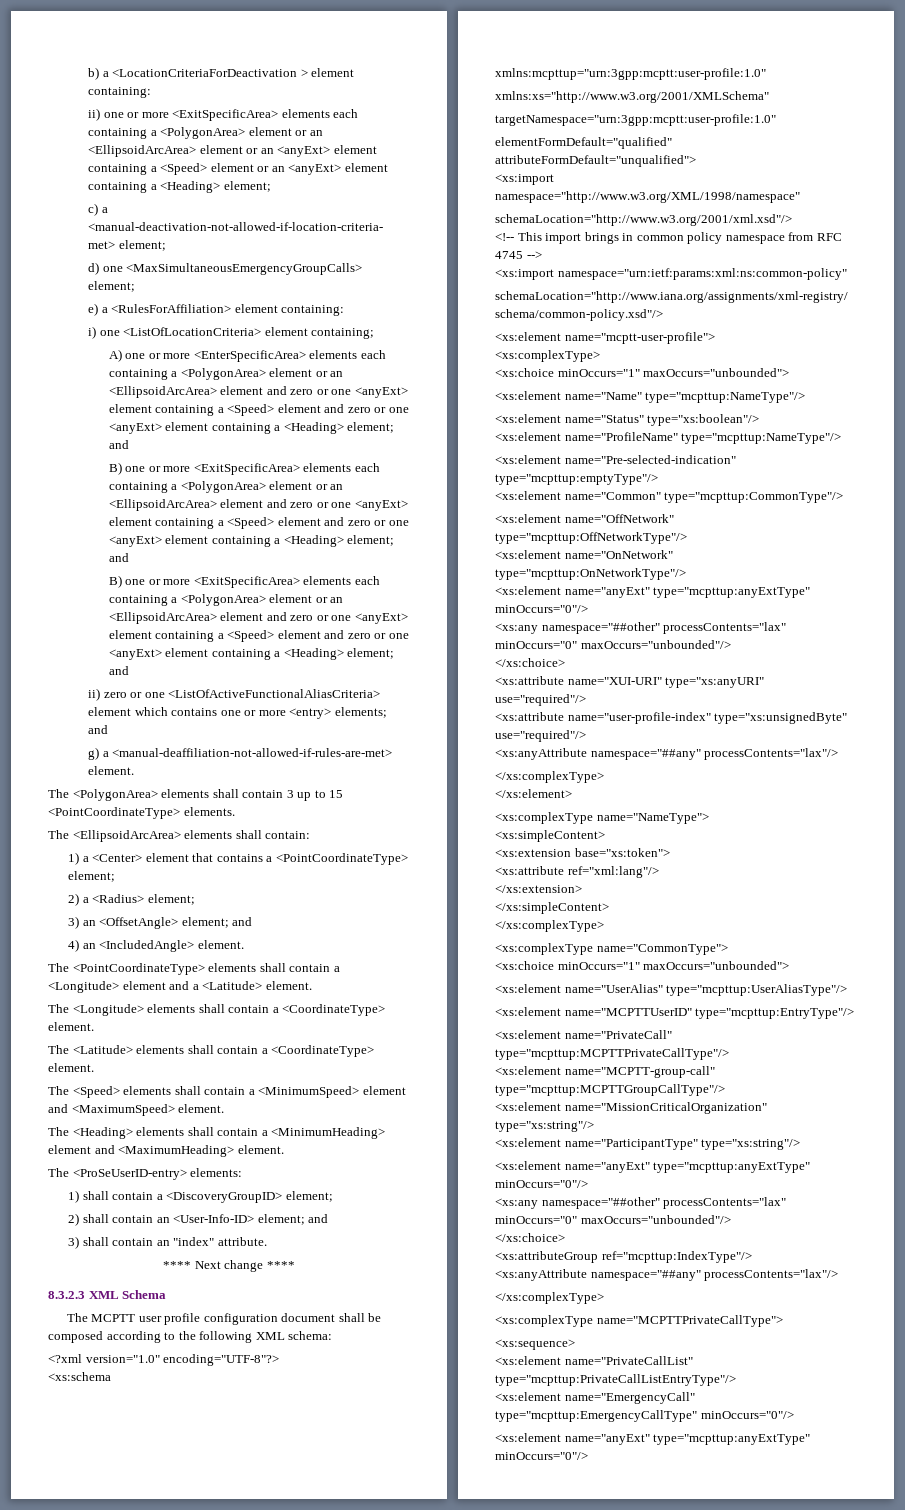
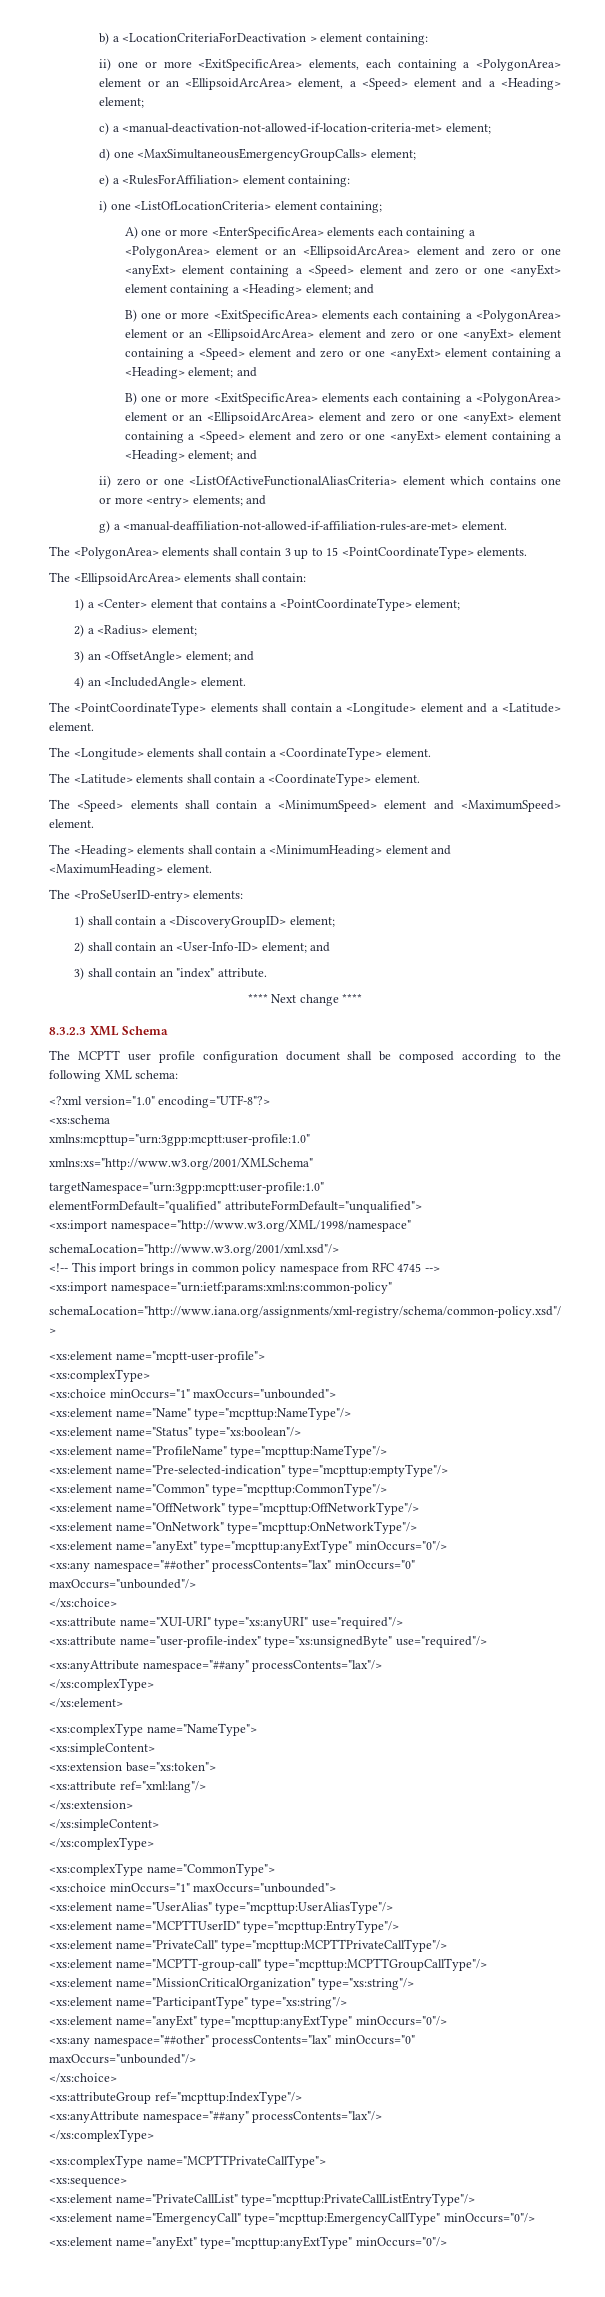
- ii) one or more <ExitSpecificArea> elements each containing a <PolygonArea> element or an <EllipsoidArcArea> element or an <anyExt> element containing a <Speed> element or an <anyExt> element containing a <Heading> element;
+ ii) one or more <ExitSpecificArea> elements, each containing a <PolygonArea> element or an <EllipsoidArcArea> element, a <Speed> element and a <Heading> element;
- g) a <manual-deaffiliation-not-allowed-if-rules-are-met> element.
+ g) a <manual-deaffiliation-not-allowed-if-affiliation-rules-are-met> element.

